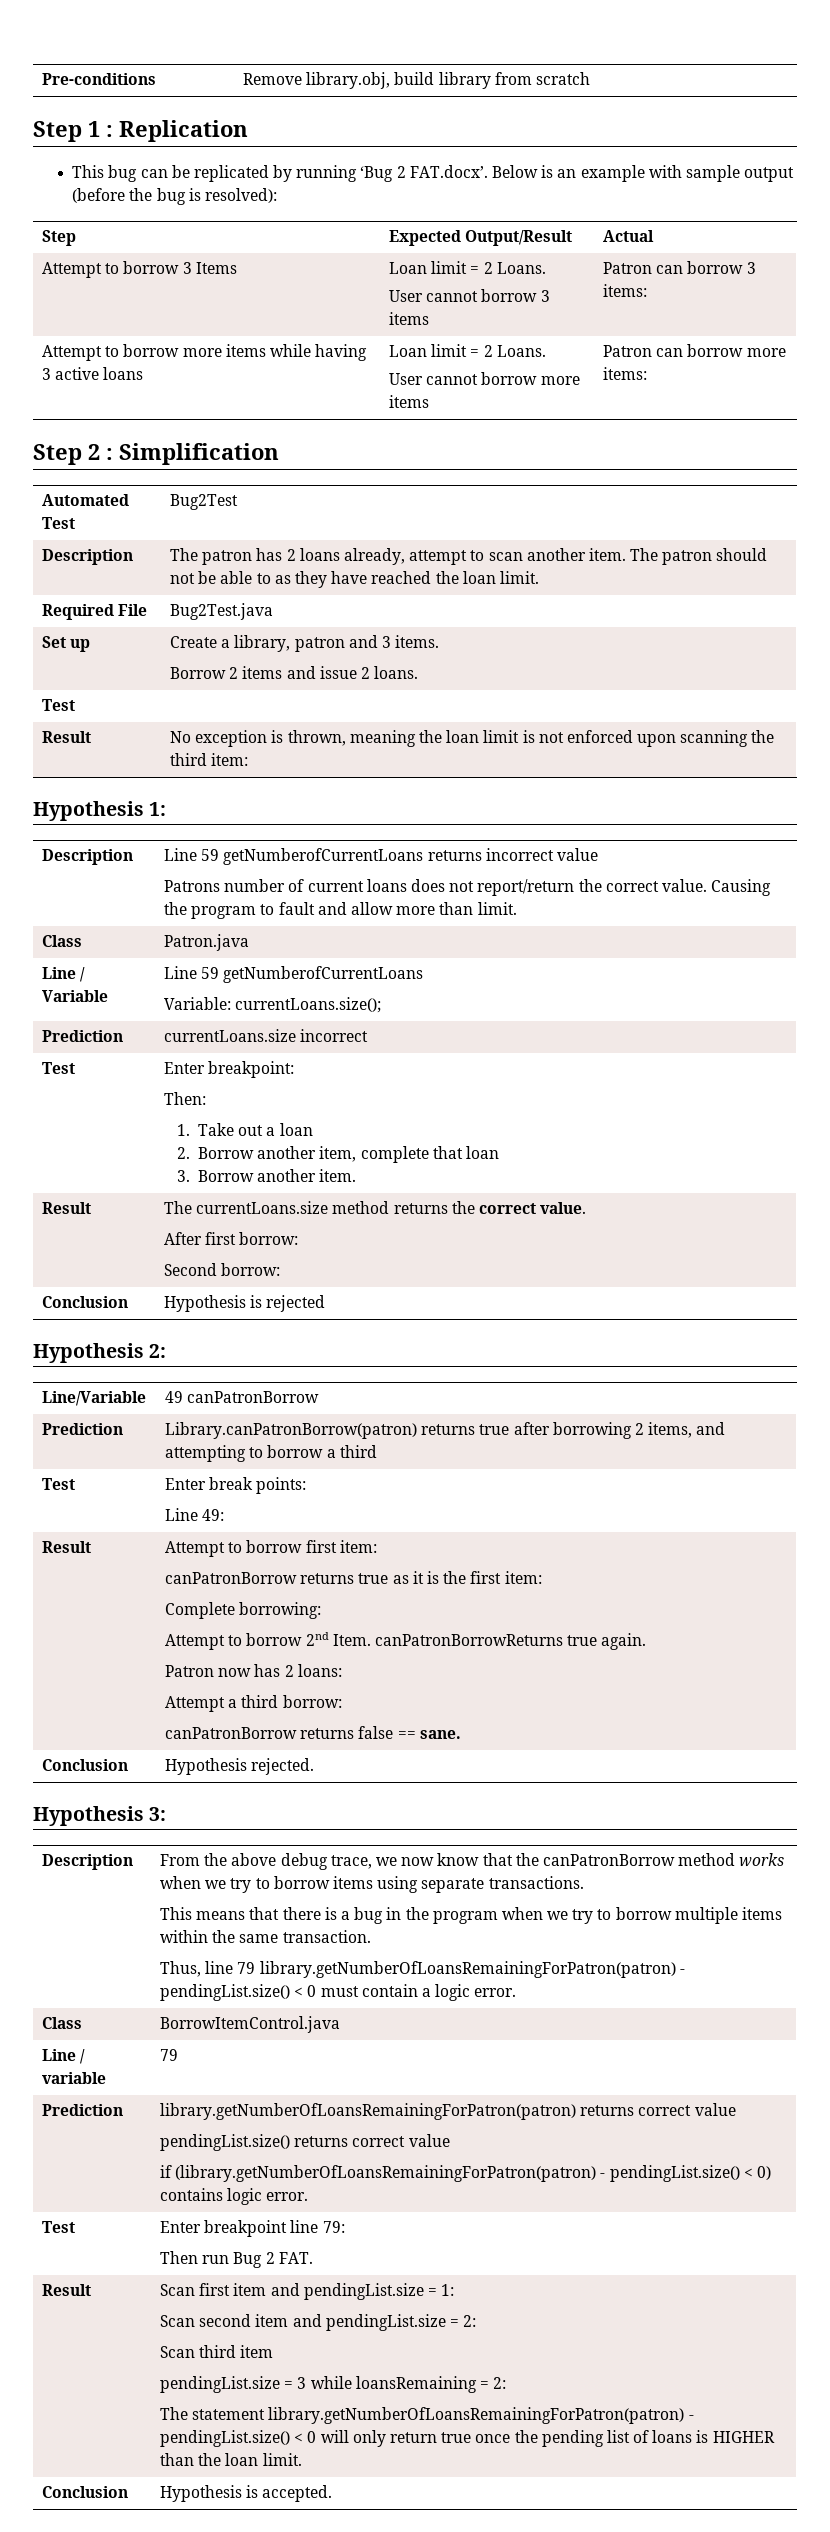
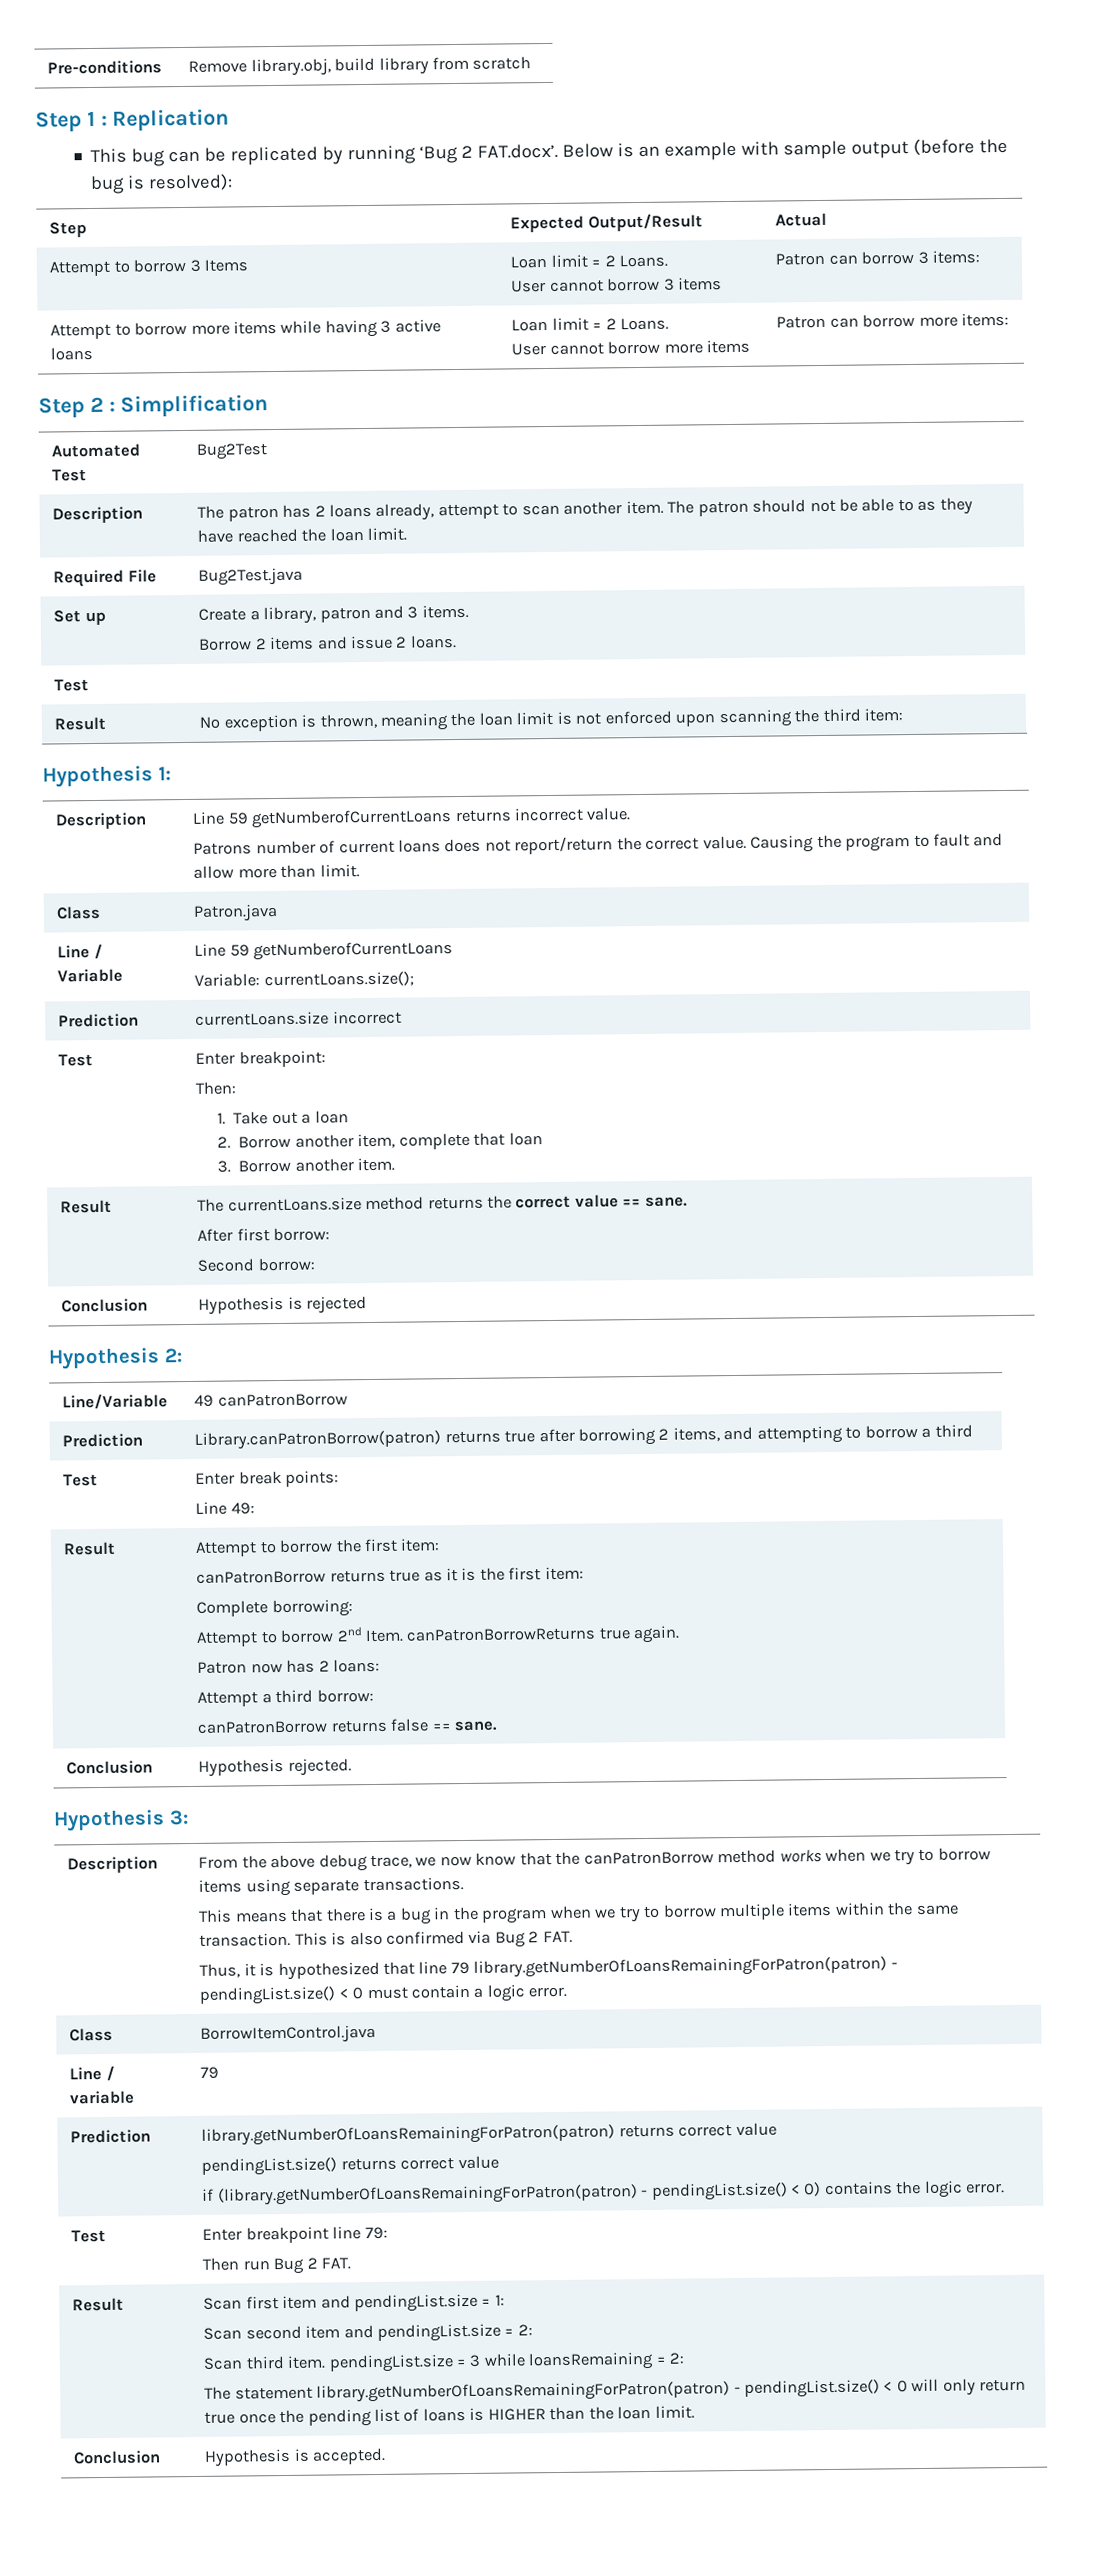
- Description | Line 59 getNumberofCurrentLoans returns incorrect value
+ Description | Line 59 getNumberofCurrentLoans returns incorrect value.
- Result | The currentLoans.size method returns the correct value.
+ Result | The currentLoans.size method returns the correct value == sane.
- Result | Attempt to borrow first item:
+ Result | Attempt to borrow the first item:
- This means that there is a bug in the program when we try to borrow multiple items within the same transaction.
- Thus, line 79 library.getNumberOfLoansRemainingForPatron(patron) - pendingList.size() < 0 must contain a logic error.
+ This means that there is a bug in the program when we try to borrow multiple items within the same transaction. This is also confirmed via Bug 2 FAT.
+ Thus, it is hypothesized that line 79 library.getNumberOfLoansRemainingForPatron(patron) - pendingList.size() < 0 must contain a logic error.
  Prediction | library.getNumberOfLoansRemainingForPatron(patron) returns correct value
  pendingList.size() returns correct value
- if (library.getNumberOfLoansRemainingForPatron(patron) - pendingList.size() < 0) contains logic error.
+ if (library.getNumberOfLoansRemainingForPatron(patron) - pendingList.size() < 0) contains the logic error.
- Scan third item
- pendingList.size = 3 while loansRemaining = 2:
+ Scan third item. pendingList.size = 3 while loansRemaining = 2:

